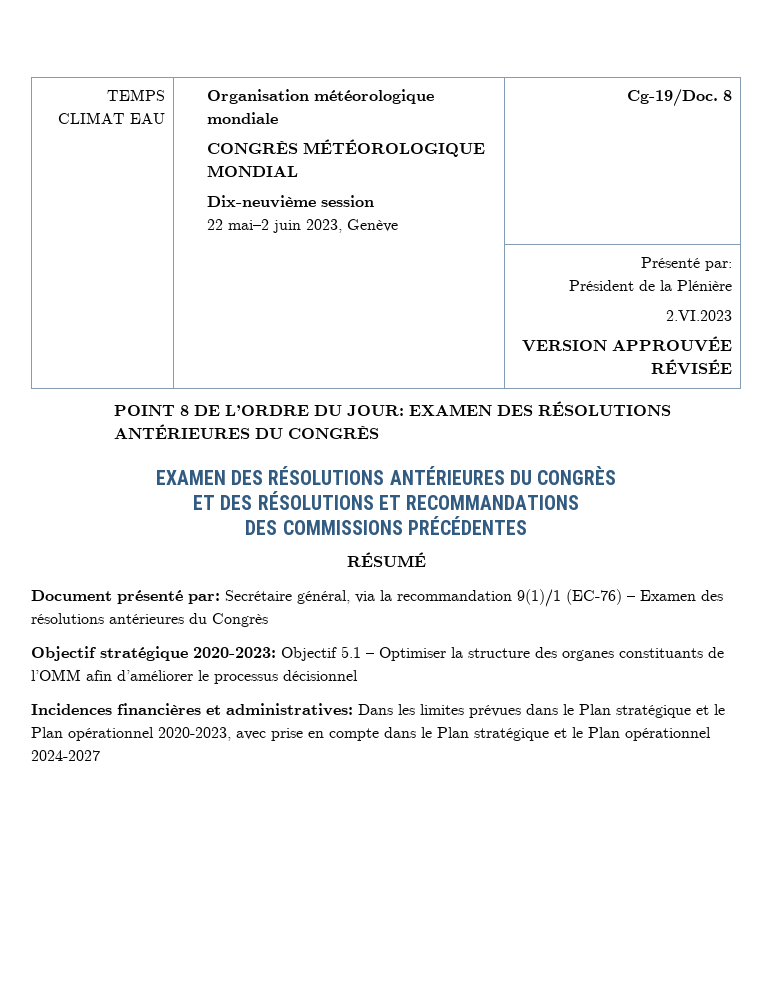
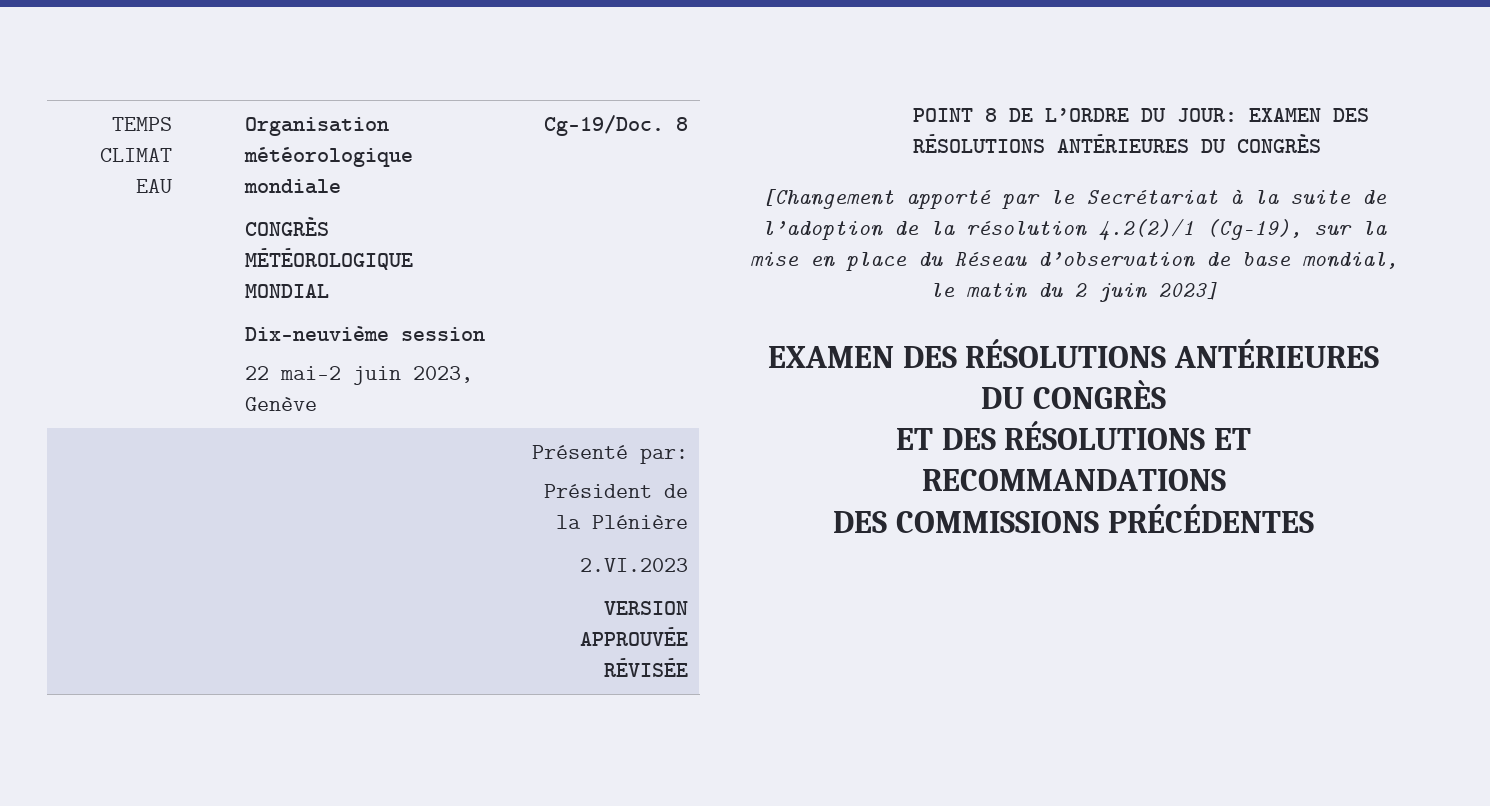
+ [Changement apporté par le Secrétariat à la suite de l’adoption de la résolution 4.2(2)/1 (Cg-19), sur la mise en place du Réseau d’observation de base mondial, le matin du 2 juin 2023]
- RÉSUMÉ
- Document présenté par: Secrétaire général, via la recommandation 9(1)/1 (EC-76) – Examen des résolutions antérieures du Congrès
- Objectif stratégique 2020-2023: Objectif 5.1 – Optimiser la structure des organes constituants de l’OMM afin d’améliorer le processus décisionnel
- Incidences financières et administratives: Dans les limites prévues dans le Plan stratégique et le Plan opérationnel 2020-2023, avec prise en compte dans le Plan stratégique et le Plan opérationnel 2024-2027

